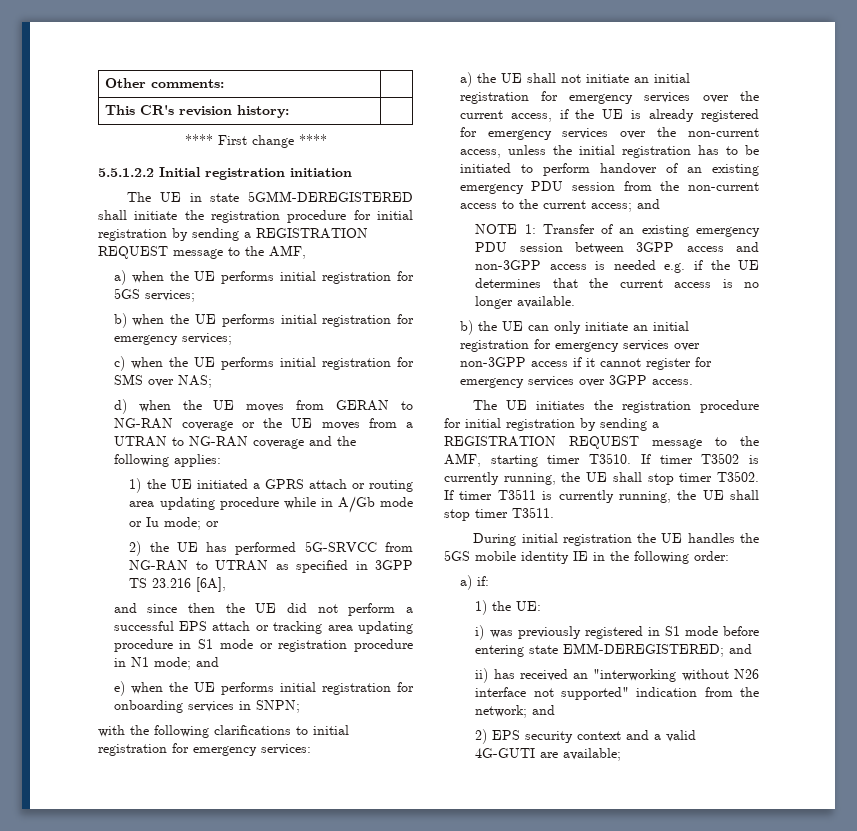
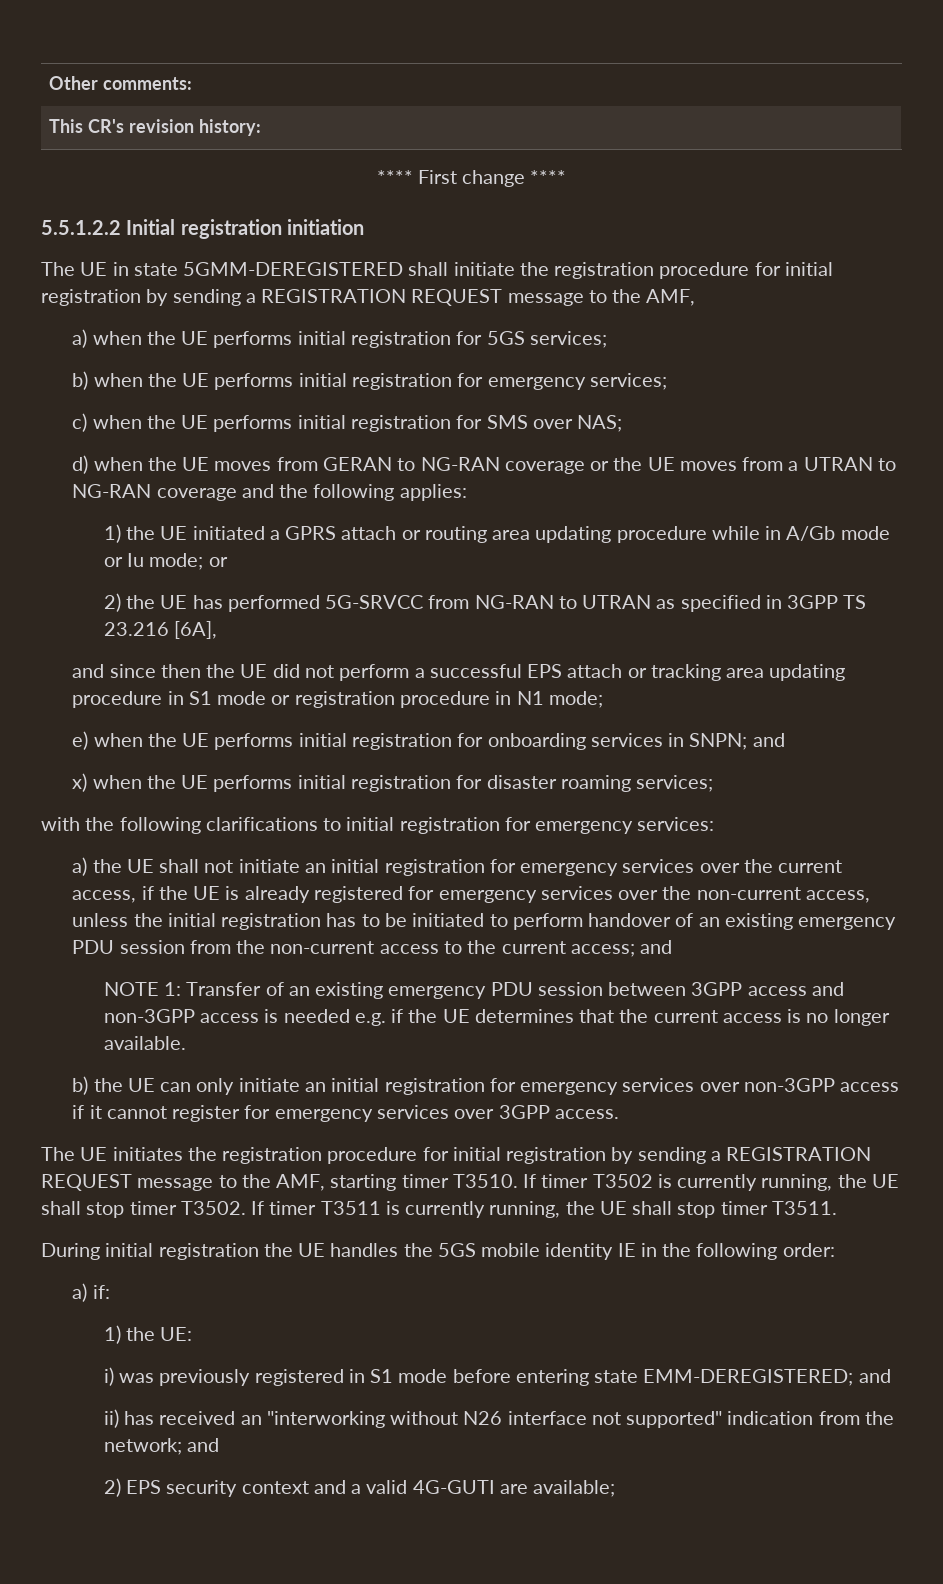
- and since then the UE did not perform a successful EPS attach or tracking area updating procedure in S1 mode or registration procedure in N1 mode; and
+ and since then the UE did not perform a successful EPS attach or tracking area updating procedure in S1 mode or registration procedure in N1 mode;
- e) when the UE performs initial registration for onboarding services in SNPN;
+ e) when the UE performs initial registration for onboarding services in SNPN; and
+ x) when the UE performs initial registration for disaster roaming services;

